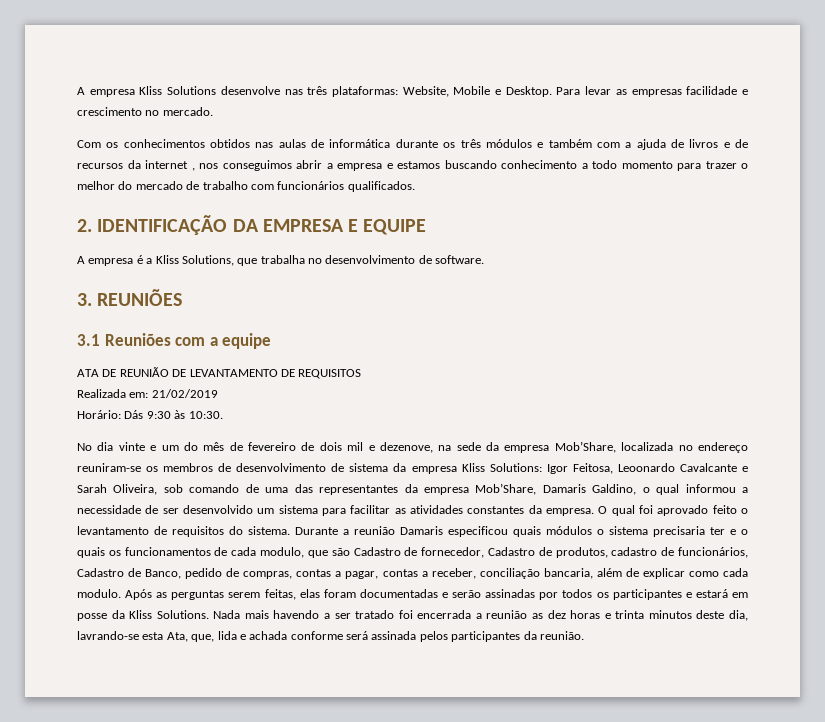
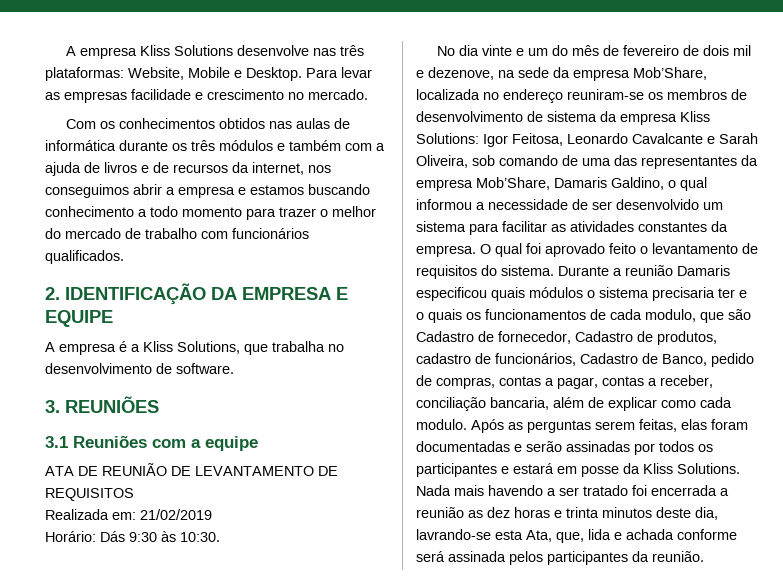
- Com os conhecimentos obtidos nas aulas de informática durante os três módulos e também com a ajuda de livros e de recursos da internet , nos conseguimos abrir a empresa e estamos buscando conhecimento a todo momento para trazer o melhor do mercado de trabalho com funcionários qualificados.
+ Com os conhecimentos obtidos nas aulas de informática durante os três módulos e também com a ajuda de livros e de recursos da internet, nos conseguimos abrir a empresa e estamos buscando conhecimento a todo momento para trazer o melhor do mercado de trabalho com funcionários qualificados.
- Igor Feitosa, Leoonardo Cavalcante e Sarah Oliveira, sob comando de uma das representantes da empresa Mob’Share, Damaris Galdino, o qual informou a necessidade de ser desenvolvido um sistema para facilitar as atividades constantes da empresa.
+ Igor Feitosa, Leonardo Cavalcante e Sarah Oliveira, sob comando de uma das representantes da empresa Mob’Share, Damaris Galdino, o qual informou a necessidade de ser desenvolvido um sistema para facilitar as atividades constantes da empresa.

